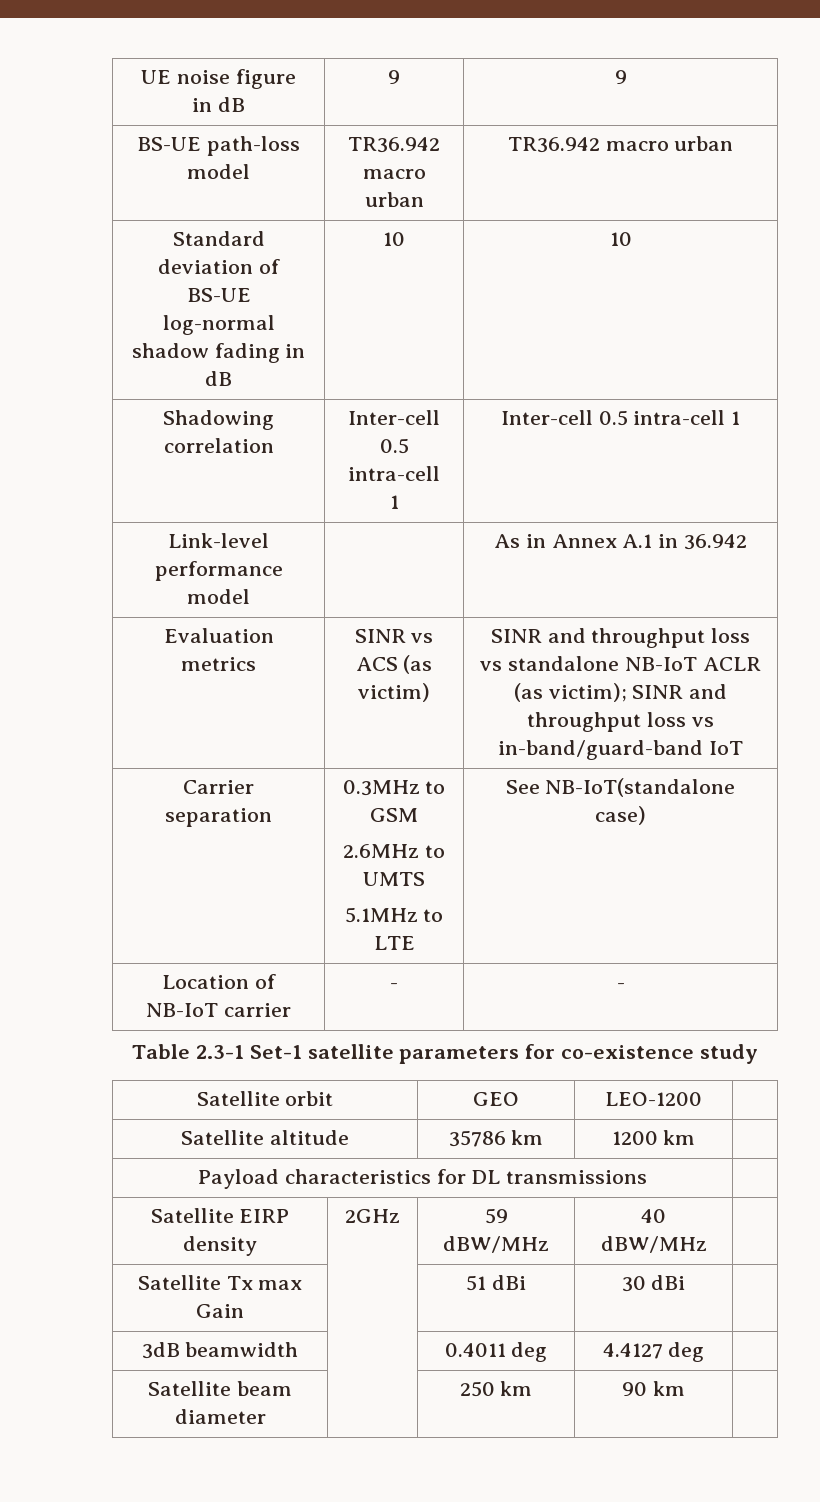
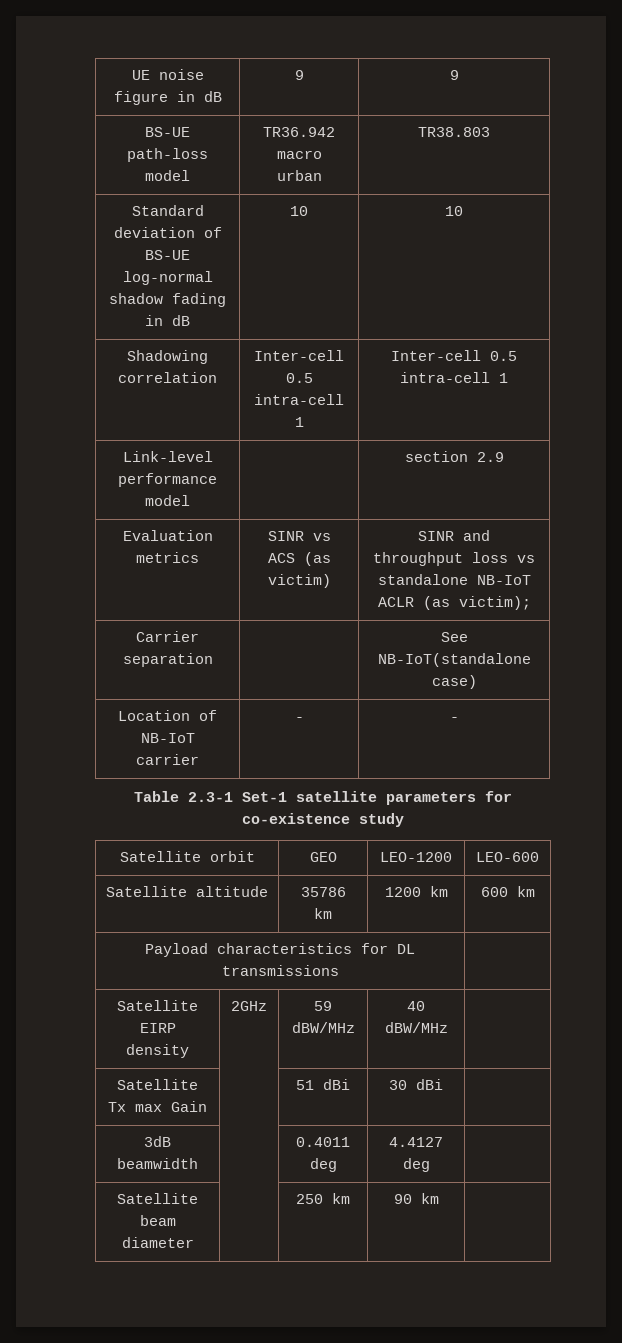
- BS-UE path-loss model | TR36.942 macro urban | TR36.942 macro urban
+ BS-UE path-loss model | TR36.942 macro urban | TR38.803
- Link-level performance model | | As in Annex A.1 in 36.942
+ Link-level performance model | | section 2.9
- Evaluation metrics | SINR vs ACS (as victim) | SINR and throughput loss vs standalone NB-IoT ACLR (as victim); SINR and throughput loss vs in-band/guard-band IoT
- Carrier separation | 0.3MHz to GSM
- 2.6MHz to UMTS
- 5.1MHz to LTE | See NB-IoT(standalone case)
+ Evaluation metrics | SINR vs ACS (as victim) | SINR and throughput loss vs standalone NB-IoT ACLR (as victim);
+ Carrier separation | | See NB-IoT(standalone case)
- Satellite orbit | GEO | LEO-1200 |
+ Satellite orbit | GEO | LEO-1200 | LEO-600
- Satellite altitude | 35786 km | 1200 km |
+ Satellite altitude | 35786 km | 1200 km | 600 km

